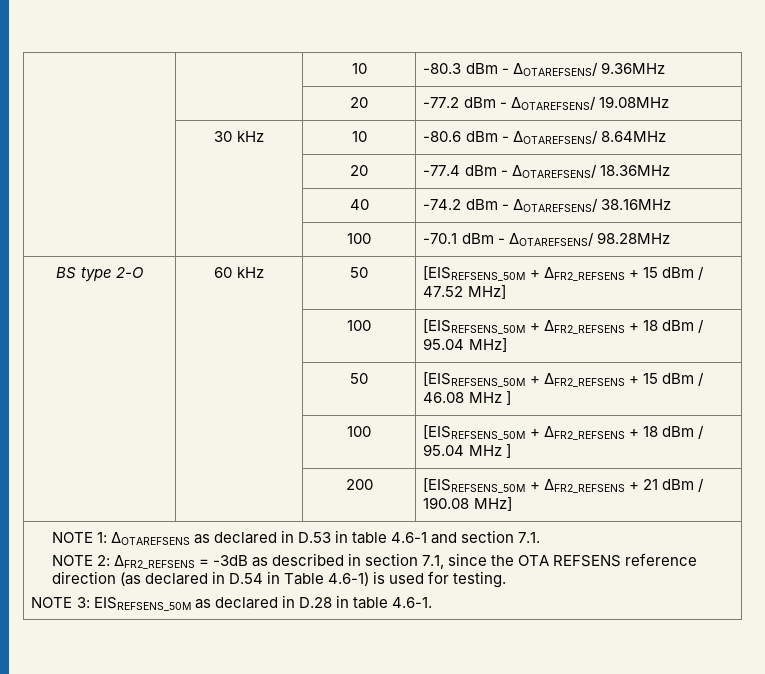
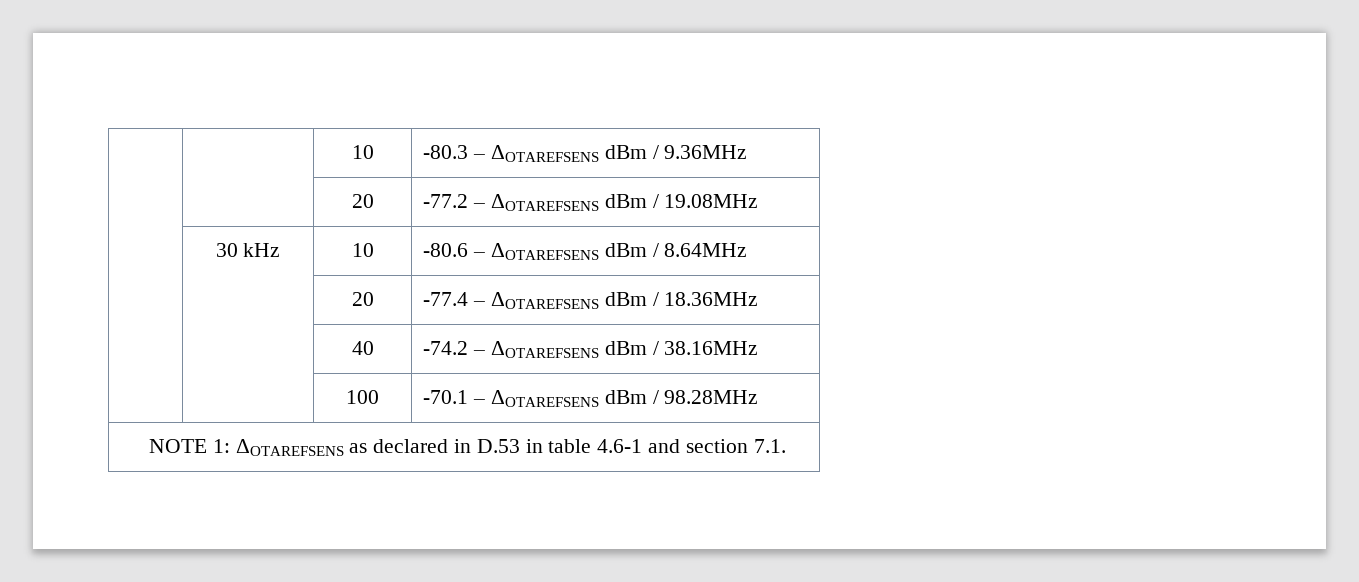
- | | 10 | -80.3 dBm - ΔOTAREFSENS/ 9.36MHz
+ | | 10 | -80.3 – ΔOTAREFSENS dBm / 9.36MHz
- | | 20 | -77.2 dBm - ΔOTAREFSENS/ 19.08MHz
+ | | 20 | -77.2 – ΔOTAREFSENS dBm / 19.08MHz
- | 30 kHz | 10 | -80.6 dBm - ΔOTAREFSENS/ 8.64MHz
+ | 30 kHz | 10 | -80.6 – ΔOTAREFSENS dBm / 8.64MHz
- | | 20 | -77.4 dBm - ΔOTAREFSENS/ 18.36MHz
+ | | 20 | -77.4 – ΔOTAREFSENS dBm / 18.36MHz
- | | 40 | -74.2 dBm - ΔOTAREFSENS/ 38.16MHz
+ | | 40 | -74.2 – ΔOTAREFSENS dBm / 38.16MHz
- | | 100 | -70.1 dBm - ΔOTAREFSENS/ 98.28MHz
- BS type 2-O | 60 kHz | 50 | [EISREFSENS_50M + ΔFR2_REFSENS + 15 dBm / 47.52 MHz]
- | | 100 | [EISREFSENS_50M + ΔFR2_REFSENS + 18 dBm / 95.04 MHz]
- | | 50 | [EISREFSENS_50M + ΔFR2_REFSENS + 15 dBm / 46.08 MHz ]
- | | 100 | [EISREFSENS_50M + ΔFR2_REFSENS + 18 dBm / 95.04 MHz ]
- | | 200 | [EISREFSENS_50M + ΔFR2_REFSENS + 21 dBm / 190.08 MHz]
+ | | 100 | -70.1 – ΔOTAREFSENS dBm / 98.28MHz
- NOTE 2: ΔFR2_REFSENS = -3dB as described in section 7.1, since the OTA REFSENS reference direction (as declared in D.54 in Table 4.6-1) is used for testing.
- NOTE 3: EISREFSENS_50M as declared in D.28 in table 4.6-1.

